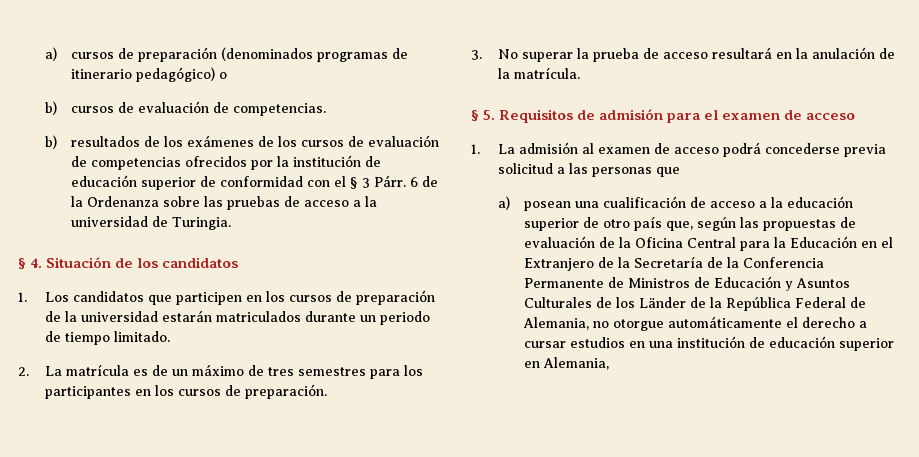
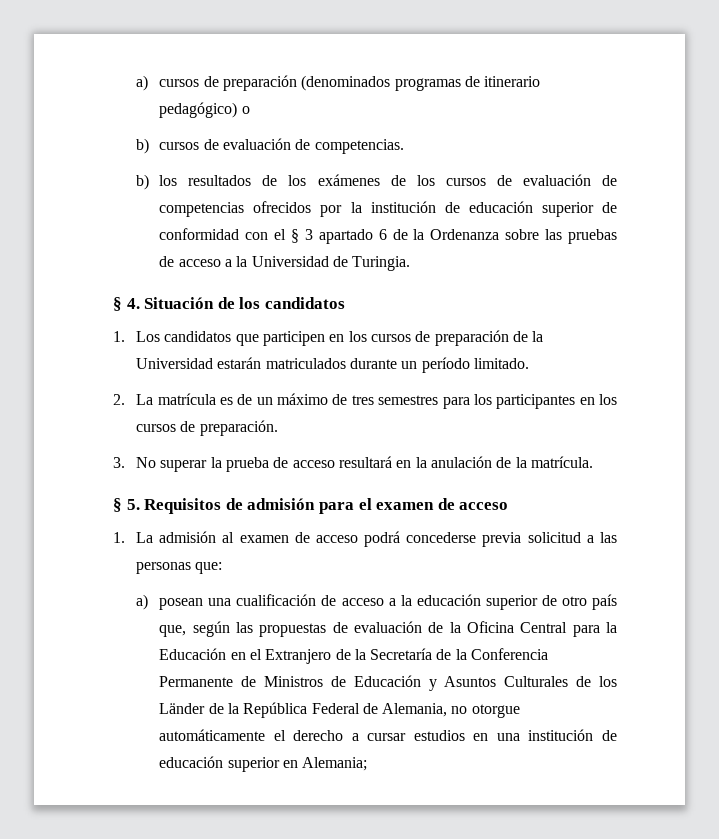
- b) resultados de los exámenes de los cursos de evaluación de competencias ofrecidos por la institución de educación superior de conformidad con el § 3 Párr. 6 de la Ordenanza sobre las pruebas de acceso a la universidad de Turingia.
+ b) los resultados de los exámenes de los cursos de evaluación de competencias ofrecidos por la institución de educación superior de conformidad con el § 3 apartado 6 de la Ordenanza sobre las pruebas de acceso a la Universidad de Turingia.
- 1. Los candidatos que participen en los cursos de preparación de la universidad estarán matriculados durante un periodo de tiempo limitado.
+ 1. Los candidatos que participen en los cursos de preparación de la Universidad estarán matriculados durante un período limitado.
- 1. La admisión al examen de acceso podrá concederse previa solicitud a las personas que
+ 1. La admisión al examen de acceso podrá concederse previa solicitud a las personas que:
- a) posean una cualificación de acceso a la educación superior de otro país que, según las propuestas de evaluación de la Oficina Central para la Educación en el Extranjero de la Secretaría de la Conferencia Permanente de Ministros de Educación y Asuntos Culturales de los Länder de la República Federal de Alemania, no otorgue automáticamente el derecho a cursar estudios en una institución de educación superior en Alemania,
+ a) posean una cualificación de acceso a la educación superior de otro país que, según las propuestas de evaluación de la Oficina Central para la Educación en el Extranjero de la Secretaría de la Conferencia Permanente de Ministros de Educación y Asuntos Culturales de los Länder de la República Federal de Alemania, no otorgue automáticamente el derecho a cursar estudios en una institución de educación superior en Alemania;

